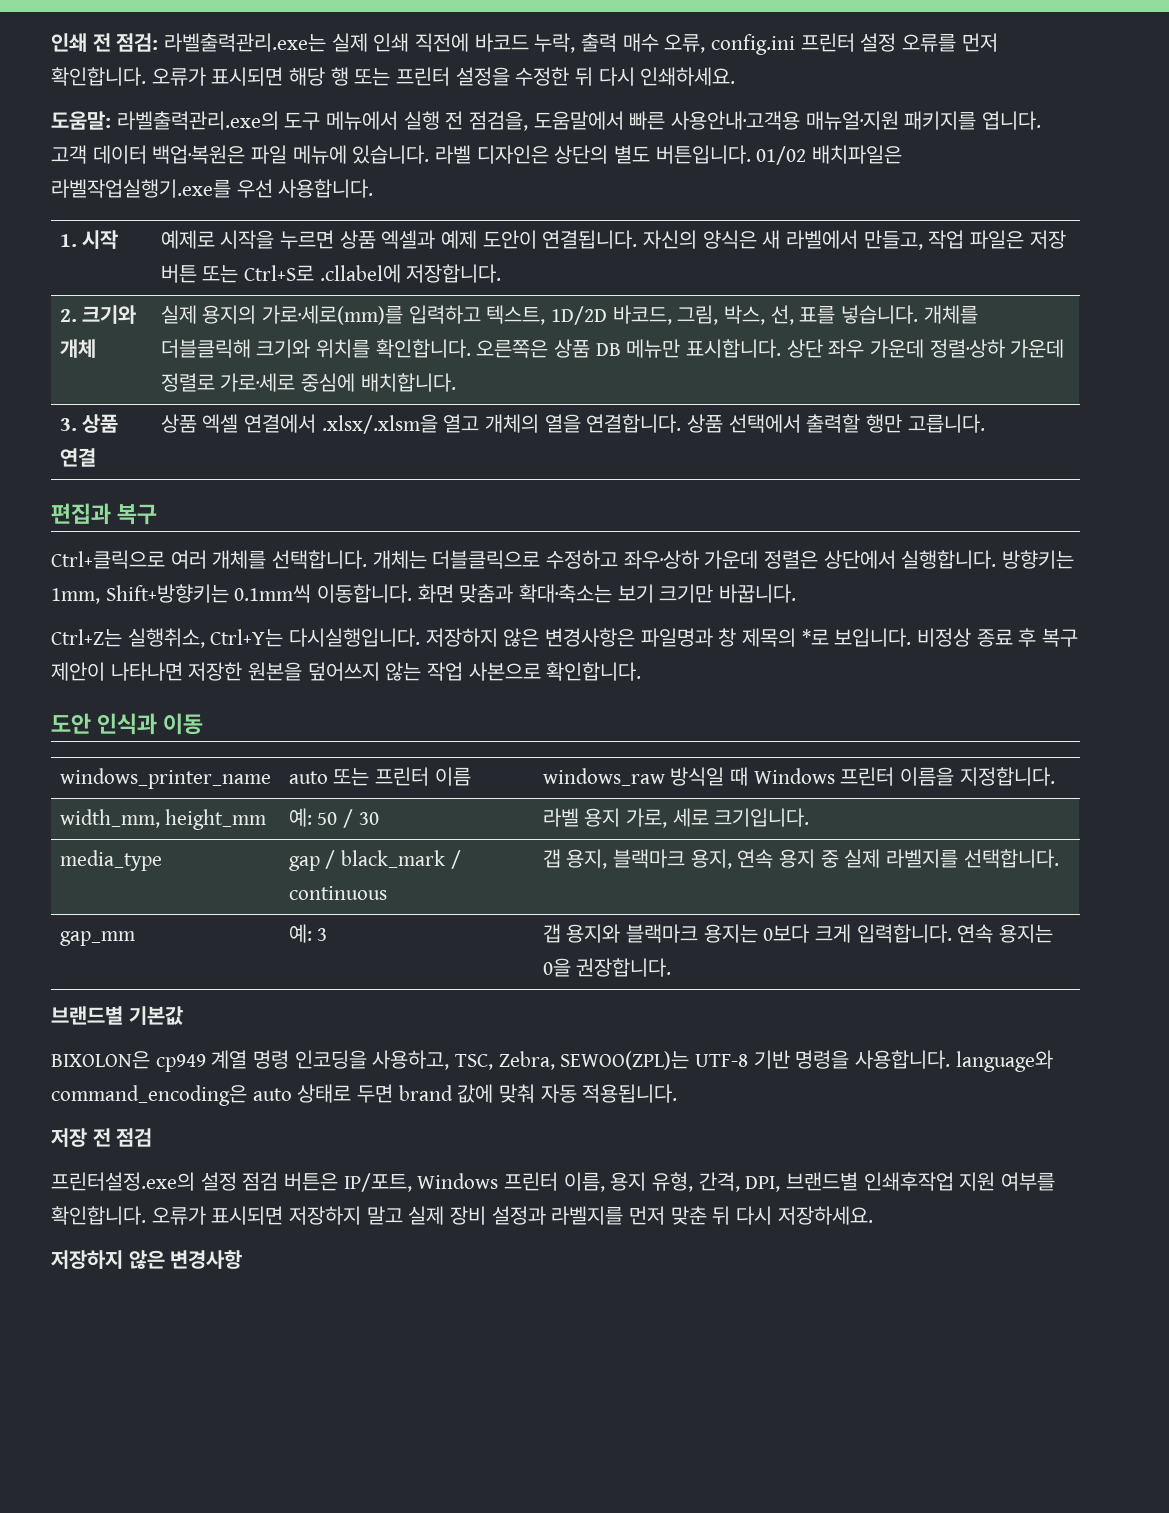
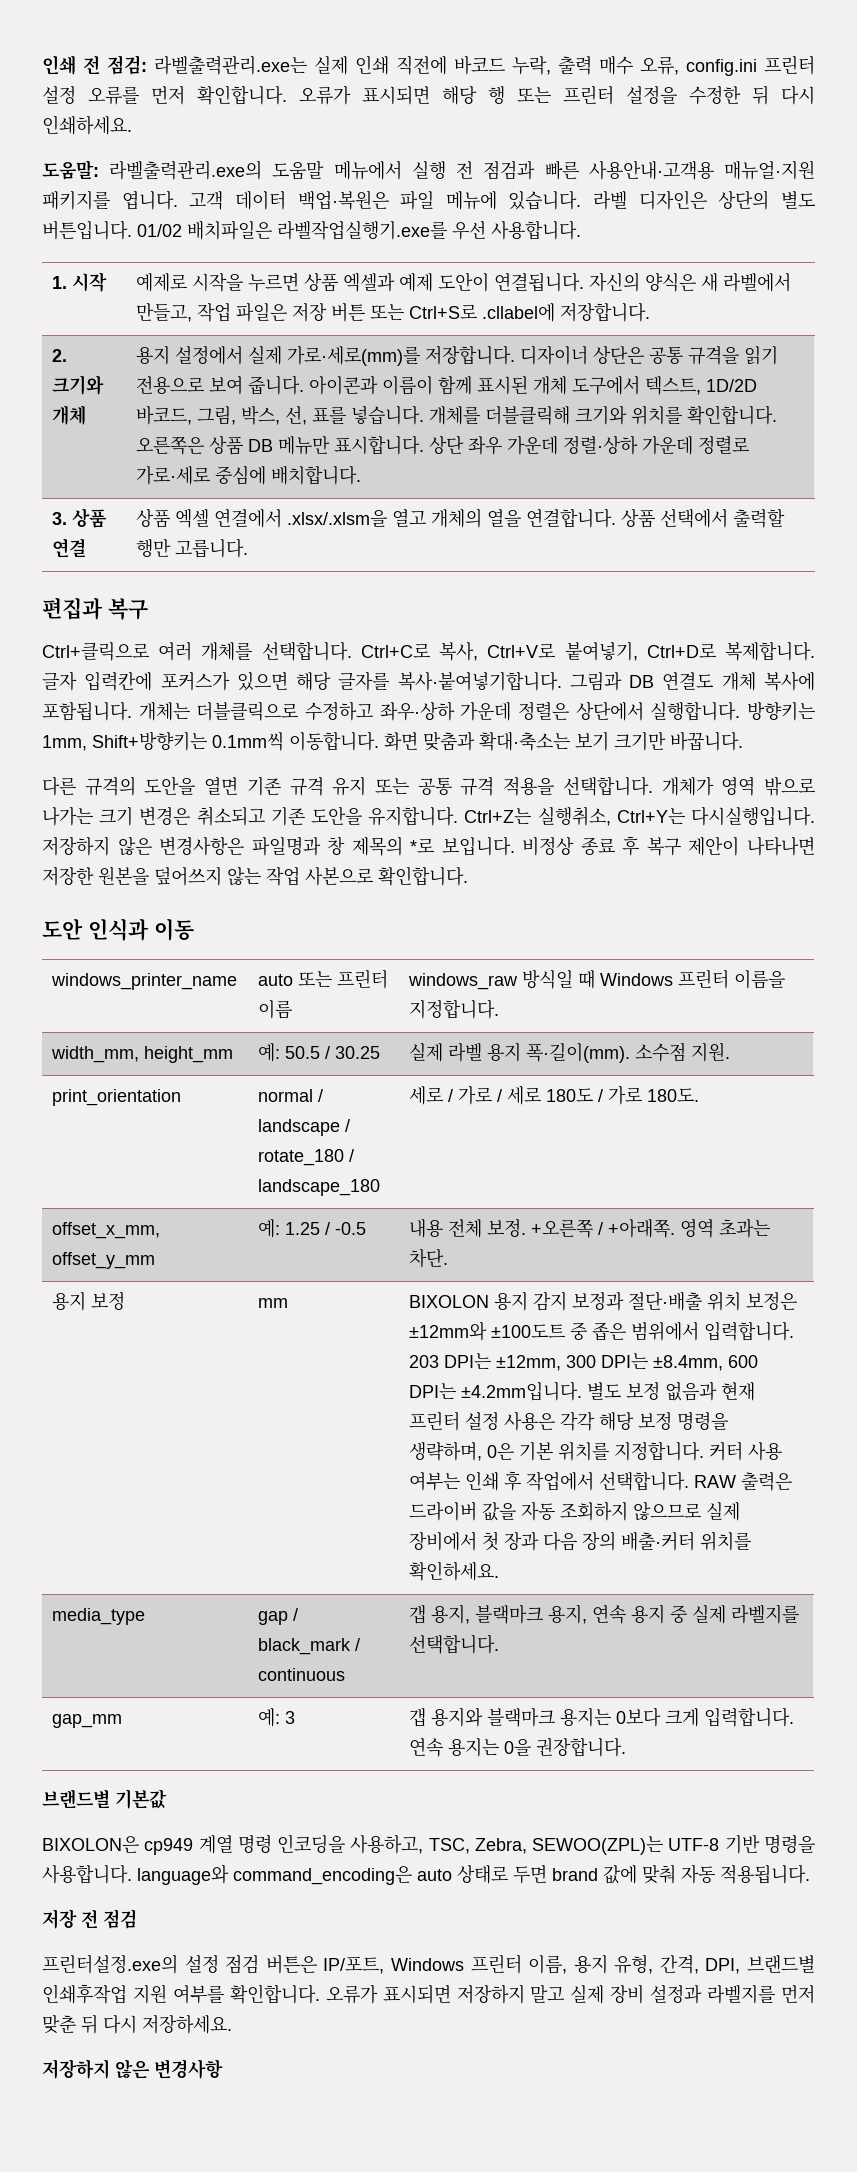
- 도움말: 라벨출력관리.exe의 도구 메뉴에서 실행 전 점검을, 도움말에서 빠른 사용안내·고객용 매뉴얼·지원 패키지를 엽니다.
+ 도움말: 라벨출력관리.exe의 도움말 메뉴에서 실행 전 점검과 빠른 사용안내·고객용 매뉴얼·지원 패키지를 엽니다.
- 실제 용지의 가로·세로(mm)를 입력하고 텍스트, 1D/2D 바코드, 그림, 박스, 선, 표를 넣습니다.
+ 용지 설정에서 실제 가로·세로(mm)를 저장합니다. 디자이너 상단은 공통 규격을 읽기 전용으로 보여 줍니다. 아이콘과 이름이 함께 표시된 개체 도구에서 텍스트, 1D/2D 바코드, 그림, 박스, 선, 표를 넣습니다.
+ Ctrl+C로 복사, Ctrl+V로 붙여넣기, Ctrl+D로 복제합니다. 글자 입력칸에 포커스가 있으면 해당 글자를 복사·붙여넣기합니다. 그림과 DB 연결도 개체 복사에 포함됩니다.
+ 다른 규격의 도안을 열면 기존 규격 유지 또는 공통 규격 적용을 선택합니다. 개체가 영역 밖으로 나가는 크기 변경은 취소되고 기존 도안을 유지합니다.
- width_mm, height_mm | 예: 50 / 30 | 라벨 용지 가로, 세로 크기입니다.
+ width_mm, height_mm | 예: 50.5 / 30.25 | 실제 라벨 용지 폭·길이(mm). 소수점 지원.
+ print_orientation | normal / landscape / rotate_180 / landscape_180 | 세로 / 가로 / 세로 180도 / 가로 180도.
+ offset_x_mm, offset_y_mm | 예: 1.25 / -0.5 | 내용 전체 보정. +오른쪽 / +아래쪽. 영역 초과는 차단.
+ 용지 보정 | mm | BIXOLON 용지 감지 보정과 절단·배출 위치 보정은 ±12mm와 ±100도트 중 좁은 범위에서 입력합니다. 203 DPI는 ±12mm, 300 DPI는 ±8.4mm, 600 DPI는 ±4.2mm입니다. 별도 보정 없음과 현재 프린터 설정 사용은 각각 해당 보정 명령을 생략하며, 0은 기본 위치를 지정합니다. 커터 사용 여부는 인쇄 후 작업에서 선택합니다. RAW 출력은 드라이버 값을 자동 조회하지 않으므로 실제 장비에서 첫 장과 다음 장의 배출·커터 위치를 확인하세요.

